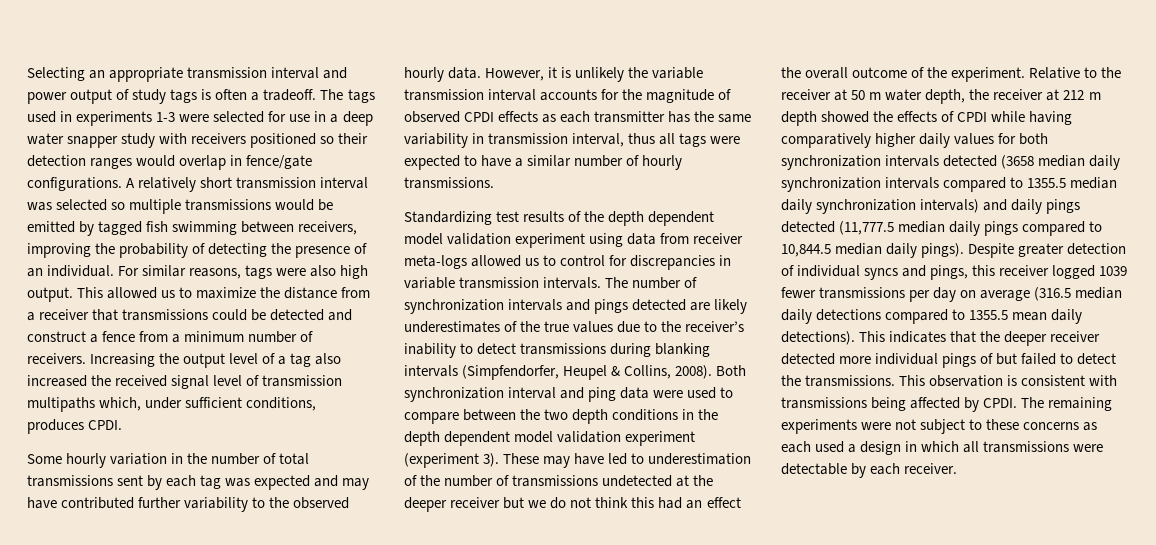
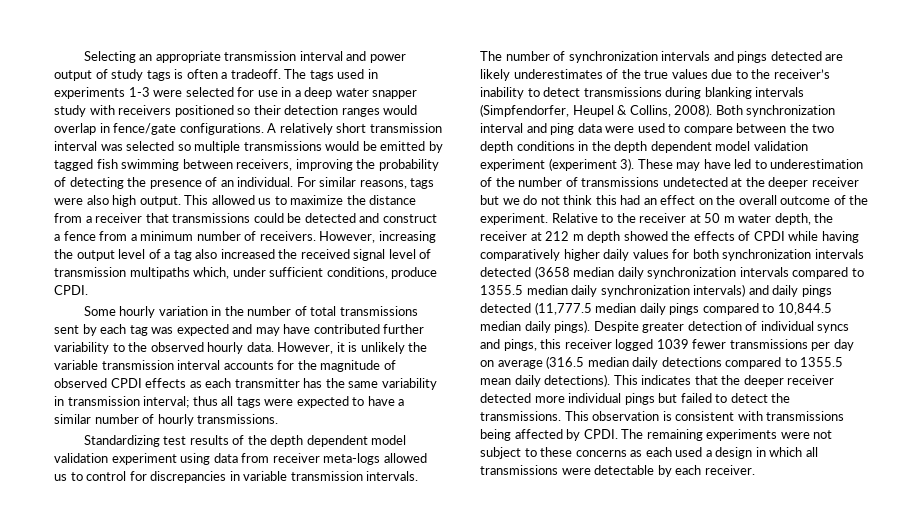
- Increasing the output level of a tag also increased the received signal level of transmission multipaths which, under sufficient conditions, produces CPDI.
+ However, increasing the output level of a tag also increased the received signal level of transmission multipaths which, under sufficient conditions, produce CPDI.
- However, it is unlikely the variable transmission interval accounts for the magnitude of observed CPDI effects as each transmitter has the same variability in transmission interval, thus all tags were expected to have a similar number of hourly transmissions.
+ However, it is unlikely the variable transmission interval accounts for the magnitude of observed CPDI effects as each transmitter has the same variability in transmission interval; thus all tags were expected to have a similar number of hourly transmissions.
- These may have led to underestimation of the number of transmissions undetected at the deeper receiver but we do not think this had an effect the overall outcome of the experiment.
+ These may have led to underestimation of the number of transmissions undetected at the deeper receiver but we do not think this had an effect on the overall outcome of the experiment.
- This indicates that the deeper receiver detected more individual pings of but failed to detect the transmissions.
+ This indicates that the deeper receiver detected more individual pings but failed to detect the transmissions.

